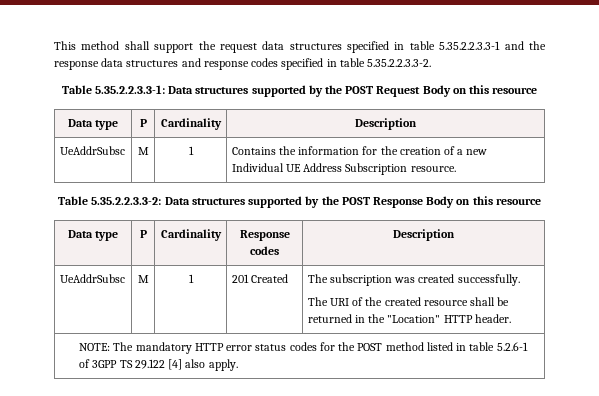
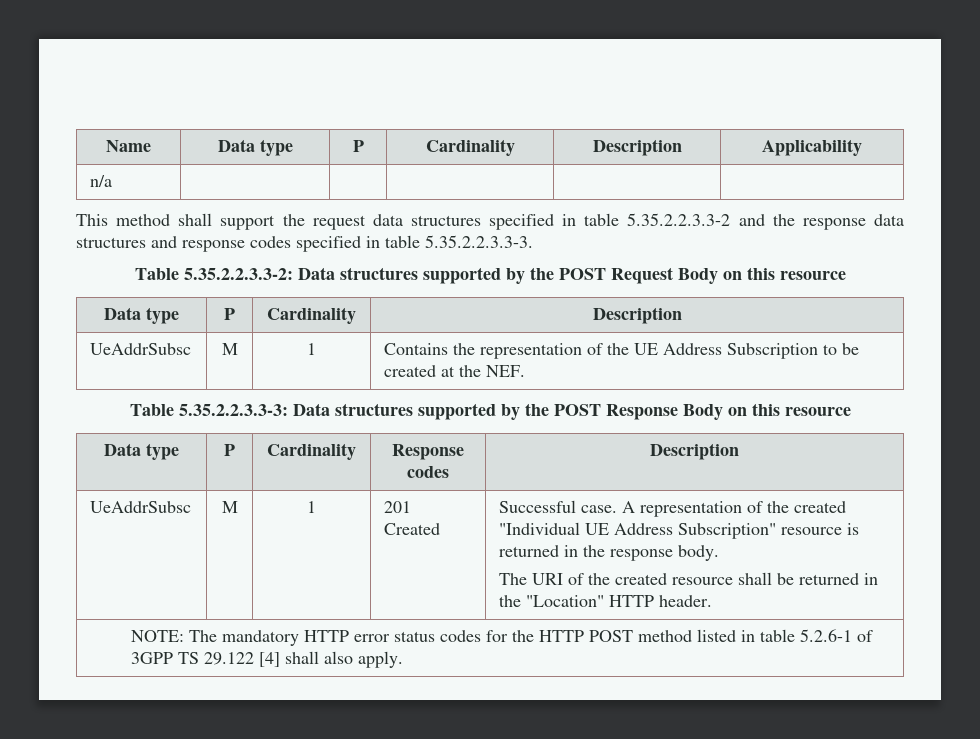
+ Name | Data type | P | Cardinality | Description | Applicability
+ n/a | | | | |
- This method shall support the request data structures specified in table 5.35.2.2.3.3-1 and the response data structures and response codes specified in table 5.35.2.2.3.3-2.
- Table 5.35.2.2.3.3-1: Data structures supported by the POST Request Body on this resource
+ This method shall support the request data structures specified in table 5.35.2.2.3.3-2 and the response data structures and response codes specified in table 5.35.2.2.3.3-3.
+ Table 5.35.2.2.3.3-2: Data structures supported by the POST Request Body on this resource
- UeAddrSubsc | M | 1 | Contains the information for the creation of a new Individual UE Address Subscription resource.
- Table 5.35.2.2.3.3-2: Data structures supported by the POST Response Body on this resource
+ UeAddrSubsc | M | 1 | Contains the representation of the UE Address Subscription to be created at the NEF.
+ Table 5.35.2.2.3.3-3: Data structures supported by the POST Response Body on this resource
- UeAddrSubsc | M | 1 | 201 Created | The subscription was created successfully.
+ UeAddrSubsc | M | 1 | 201 Created | Successful case. A representation of the created "Individual UE Address Subscription" resource is returned in the response body.
- NOTE: The mandatory HTTP error status codes for the POST method listed in table 5.2.6-1 of 3GPP TS 29.122 [4] also apply.
+ NOTE: The mandatory HTTP error status codes for the HTTP POST method listed in table 5.2.6-1 of 3GPP TS 29.122 [4] shall also apply.

